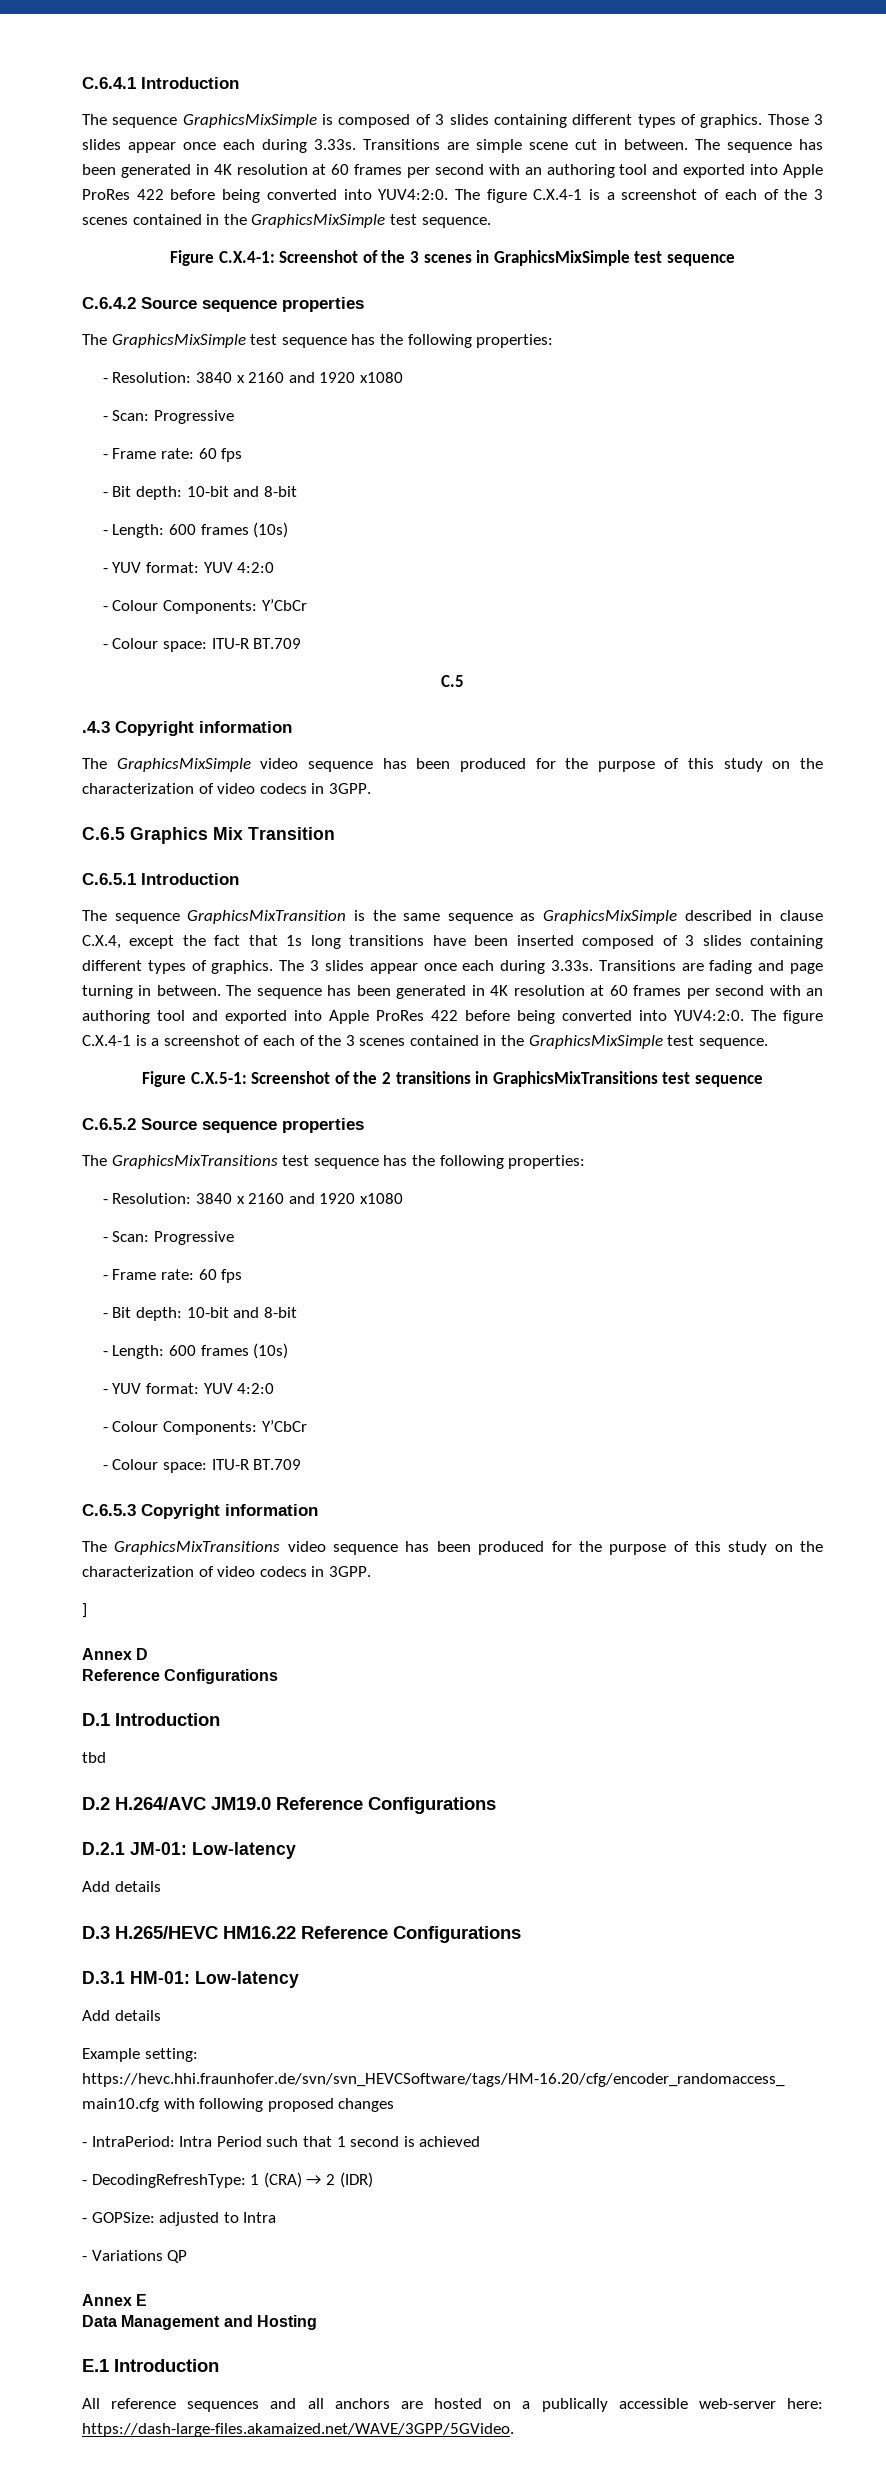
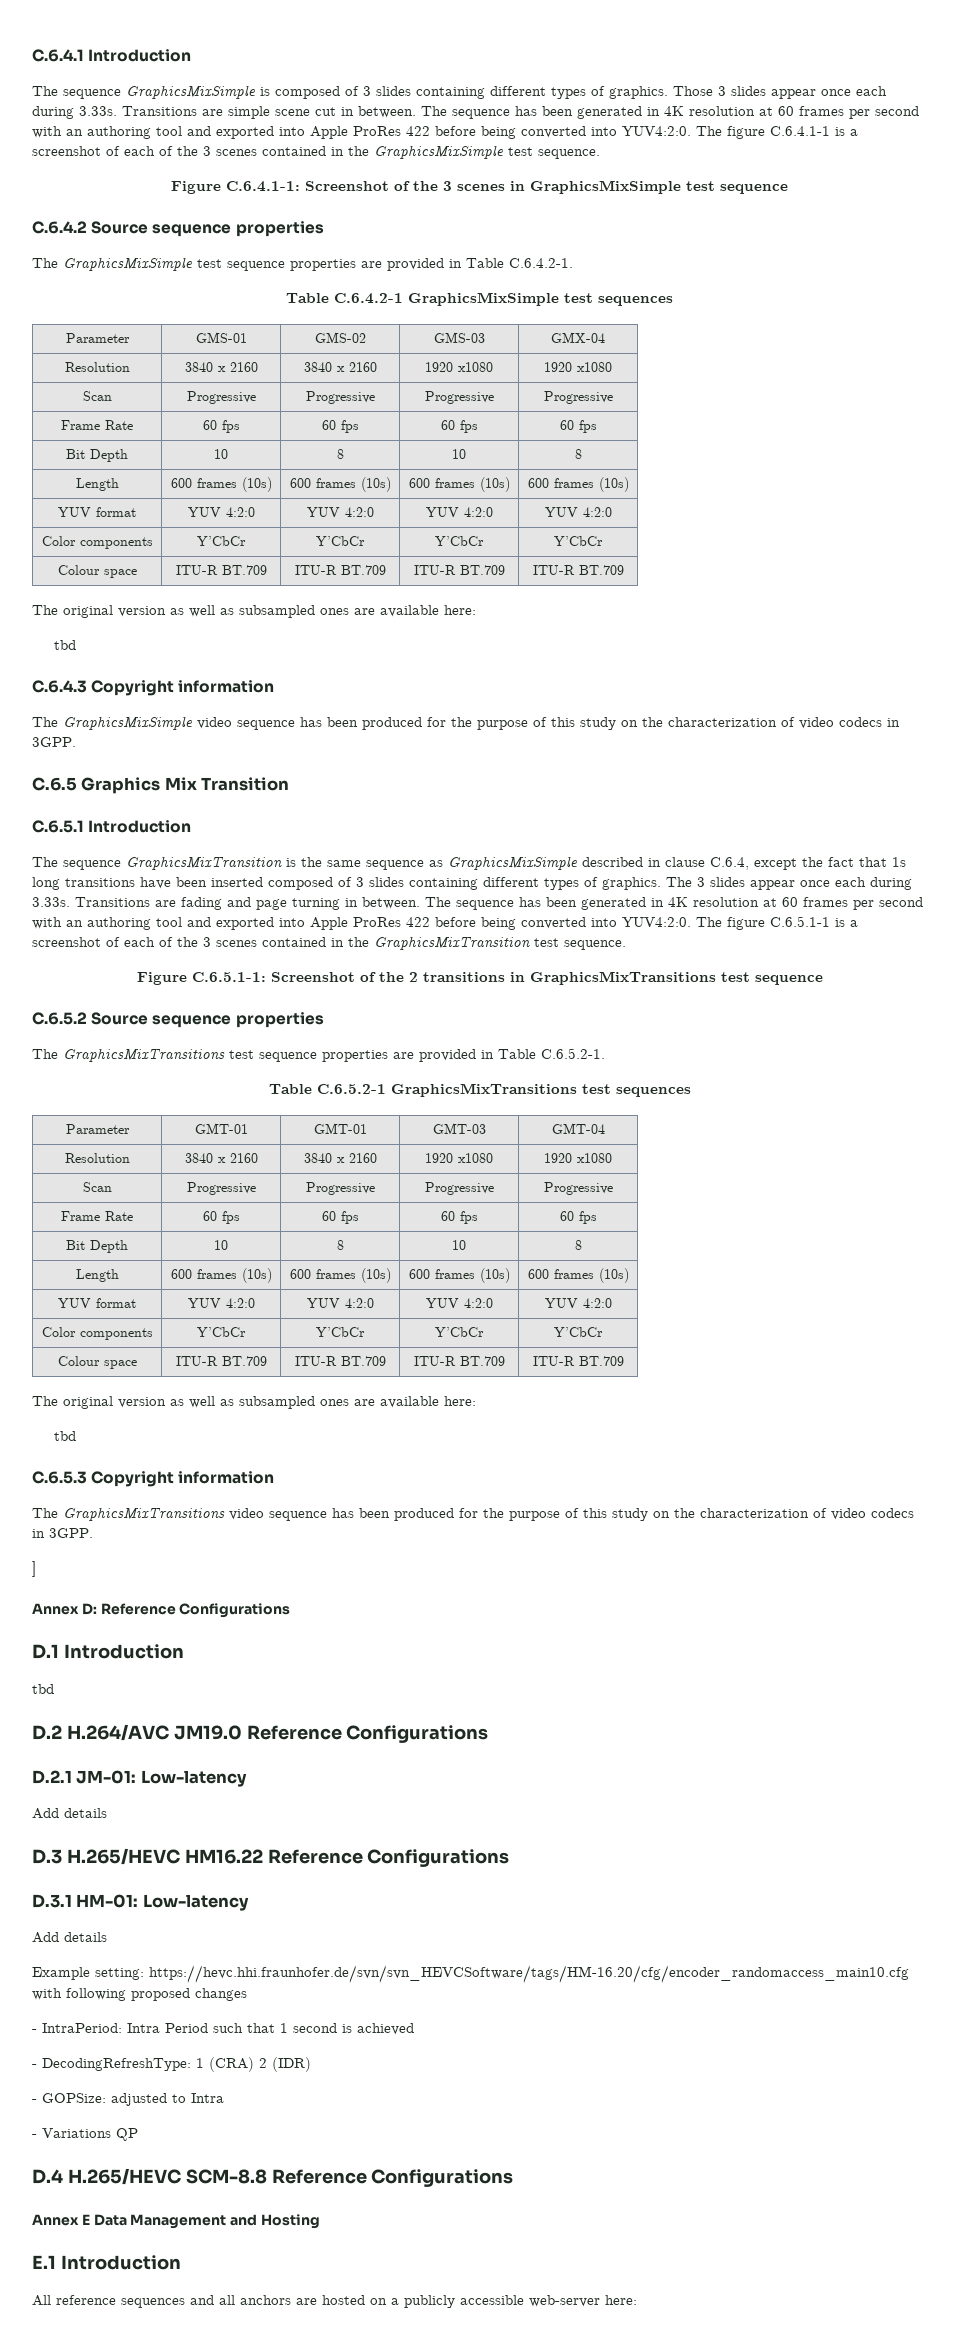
- Those 3 slides appear once each during 3.33s. Transitions are simple scene cut in between. The sequence has been generated in 4K resolution at 60 frames per second with an authoring tool and exported into Apple ProRes 422 before being converted into YUV4:2:0. The figure C.X.4-1 is a screenshot of each of the 3 scenes contained in the GraphicsMixSimple test sequence.
+ Those 3 slides appear once each during 3.33s. Transitions are simple scene cut in between. The sequence has been generated in 4K resolution at 60 frames per second with an authoring tool and exported into Apple ProRes 422 before being converted into YUV4:2:0. The figure C.6.4.1-1 is a screenshot of each of the 3 scenes contained in the GraphicsMixSimple test sequence.
- Figure C.X.4-1: Screenshot of the 3 scenes in GraphicsMixSimple test sequence
+ Figure C.6.4.1-1: Screenshot of the 3 scenes in GraphicsMixSimple test sequence
- The GraphicsMixSimple test sequence has the following properties:
- - Resolution: 3840 x 2160 and 1920 x1080
- - Scan: Progressive
- - Frame rate: 60 fps
- - Bit depth: 10-bit and 8-bit
- - Length: 600 frames (10s)
- - YUV format: YUV 4:2:0
- - Colour Components: Y’CbCr
- - Colour space: ITU-R BT.709
- C.5
- .4.3 Copyright information
+ The GraphicsMixSimple test sequence properties are provided in Table C.6.4.2-1.
+ Table C.6.4.2-1 GraphicsMixSimple test sequences
+ Parameter | GMS-01 | GMS-02 | GMS-03 | GMX-04
+ Resolution | 3840 x 2160 | 3840 x 2160 | 1920 x1080 | 1920 x1080
+ Scan | Progressive | Progressive | Progressive | Progressive
+ Frame Rate | 60 fps | 60 fps | 60 fps | 60 fps
+ Bit Depth | 10 | 8 | 10 | 8
+ Length | 600 frames (10s) | 600 frames (10s) | 600 frames (10s) | 600 frames (10s)
+ YUV format | YUV 4:2:0 | YUV 4:2:0 | YUV 4:2:0 | YUV 4:2:0
+ Color components | Y’CbCr | Y’CbCr | Y’CbCr | Y’CbCr
+ Colour space | ITU-R BT.709 | ITU-R BT.709 | ITU-R BT.709 | ITU-R BT.709
+ The original version as well as subsampled ones are available here:
+ tbd
+ C.6.4.3 Copyright information
- The sequence GraphicsMixTransition is the same sequence as GraphicsMixSimple described in clause C.X.4, except the fact that 1s long transitions have been inserted composed of 3 slides containing different types of graphics.
+ The sequence GraphicsMixTransition is the same sequence as GraphicsMixSimple described in clause C.6.4, except the fact that 1s long transitions have been inserted composed of 3 slides containing different types of graphics.
- The 3 slides appear once each during 3.33s. Transitions are fading and page turning in between. The sequence has been generated in 4K resolution at 60 frames per second with an authoring tool and exported into Apple ProRes 422 before being converted into YUV4:2:0. The figure C.X.4-1 is a screenshot of each of the 3 scenes contained in the GraphicsMixSimple test sequence.
- Figure C.X.5-1:
+ The 3 slides appear once each during 3.33s. Transitions are fading and page turning in between. The sequence has been generated in 4K resolution at 60 frames per second with an authoring tool and exported into Apple ProRes 422 before being converted into YUV4:2:0. The figure C.6.5.1-1 is a screenshot of each of the 3 scenes contained in the GraphicsMixTransition test sequence.
+ Figure C.6.5.1-1:
- The GraphicsMixTransitions test sequence has the following properties:
- - Resolution: 3840 x 2160 and 1920 x1080
- - Scan: Progressive
- - Frame rate: 60 fps
- - Bit depth: 10-bit and 8-bit
- - Length: 600 frames (10s)
- - YUV format: YUV 4:2:0
- - Colour Components: Y’CbCr
- - Colour space: ITU-R BT.709
+ The GraphicsMixTransitions test sequence properties are provided in Table C.6.5.2-1.
+ Table C.6.5.2-1 GraphicsMixTransitions test sequences
+ Parameter | GMT-01 | GMT-01 | GMT-03 | GMT-04
+ Resolution | 3840 x 2160 | 3840 x 2160 | 1920 x1080 | 1920 x1080
+ Scan | Progressive | Progressive | Progressive | Progressive
+ Frame Rate | 60 fps | 60 fps | 60 fps | 60 fps
+ Bit Depth | 10 | 8 | 10 | 8
+ Length | 600 frames (10s) | 600 frames (10s) | 600 frames (10s) | 600 frames (10s)
+ YUV format | YUV 4:2:0 | YUV 4:2:0 | YUV 4:2:0 | YUV 4:2:0
+ Color components | Y’CbCr | Y’CbCr | Y’CbCr | Y’CbCr
+ Colour space | ITU-R BT.709 | ITU-R BT.709 | ITU-R BT.709 | ITU-R BT.709
+ The original version as well as subsampled ones are available here:
+ tbd
- Annex D
- Reference Configurations
+ Annex D: Reference Configurations
- - DecodingRefreshType: 1 (CRA) → 2 (IDR)
+ - DecodingRefreshType: 1 (CRA) 2 (IDR)
+ D.4 H.265/HEVC SCM-8.8 Reference Configurations
- Annex E
- Data Management and Hosting
+ Annex E Data Management and Hosting
- All reference sequences and all anchors are hosted on a publically accessible web-server here: https://dash-large-files.akamaized.net/WAVE/3GPP/5GVideo.
+ All reference sequences and all anchors are hosted on a publicly accessible web-server here:

